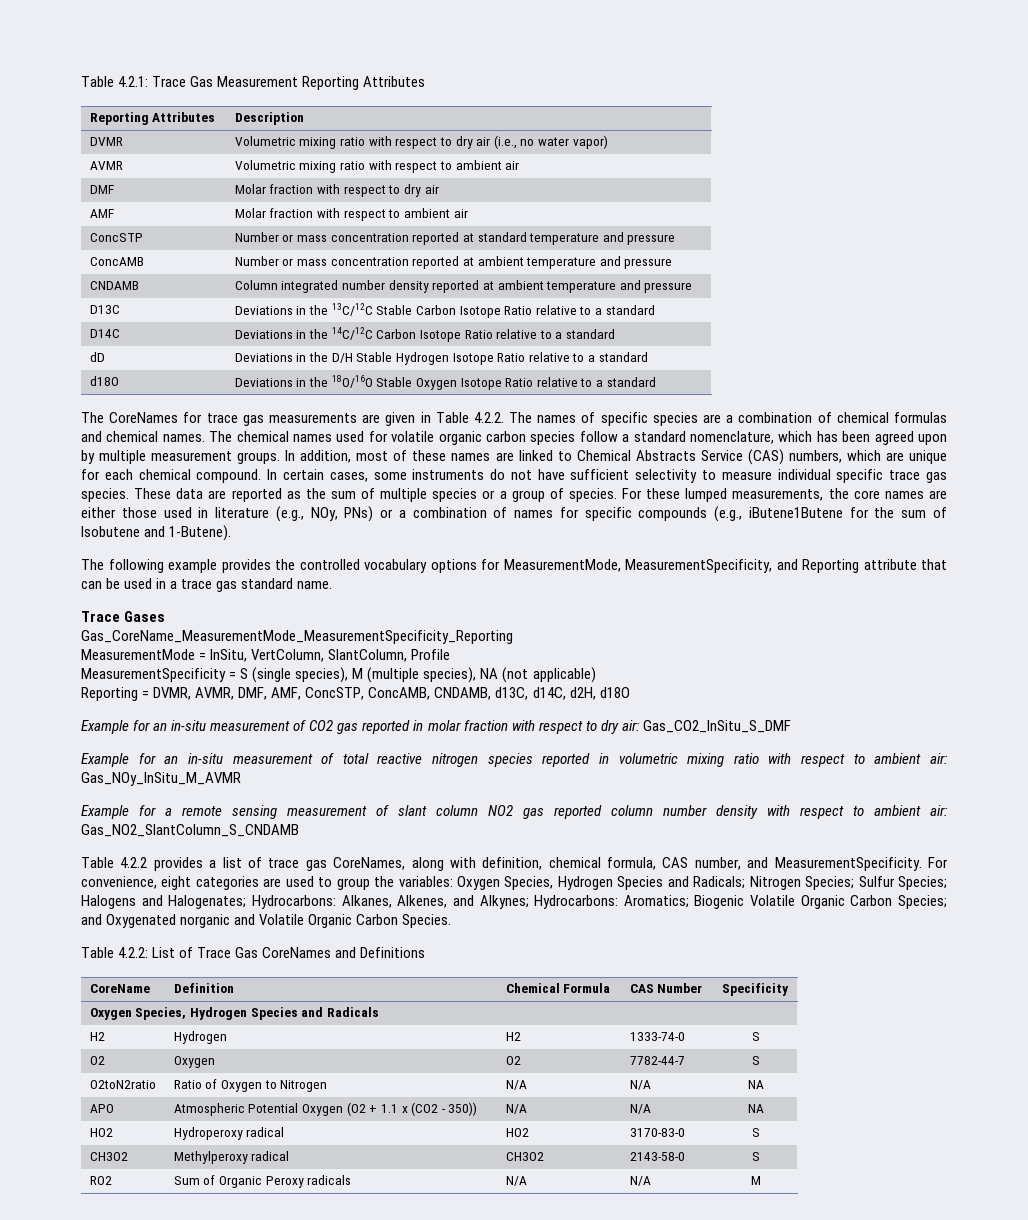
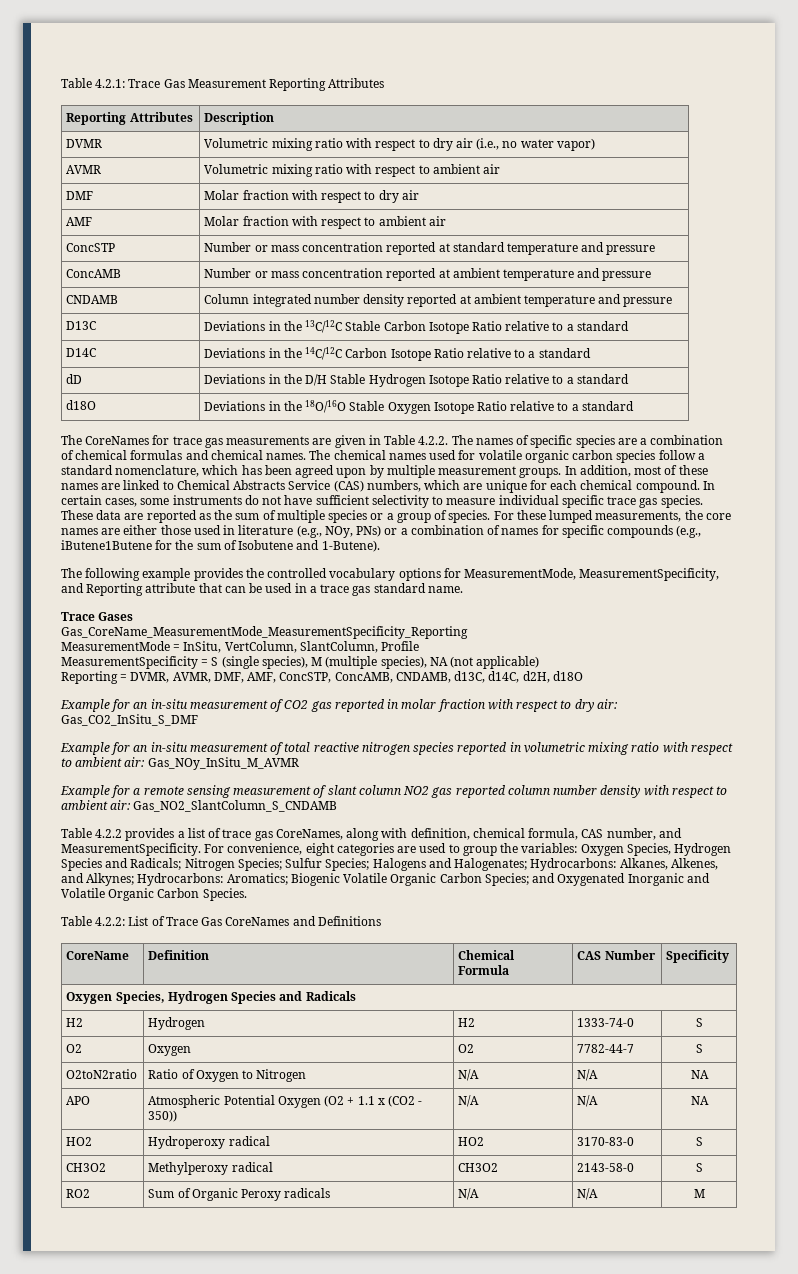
- For convenience, eight categories are used to group the variables: Oxygen Species, Hydrogen Species and Radicals; Nitrogen Species; Sulfur Species; Halogens and Halogenates; Hydrocarbons: Alkanes, Alkenes, and Alkynes; Hydrocarbons: Aromatics; Biogenic Volatile Organic Carbon Species; and Oxygenated norganic and Volatile Organic Carbon Species.
+ For convenience, eight categories are used to group the variables: Oxygen Species, Hydrogen Species and Radicals; Nitrogen Species; Sulfur Species; Halogens and Halogenates; Hydrocarbons: Alkanes, Alkenes, and Alkynes; Hydrocarbons: Aromatics; Biogenic Volatile Organic Carbon Species; and Oxygenated Inorganic and Volatile Organic Carbon Species.

